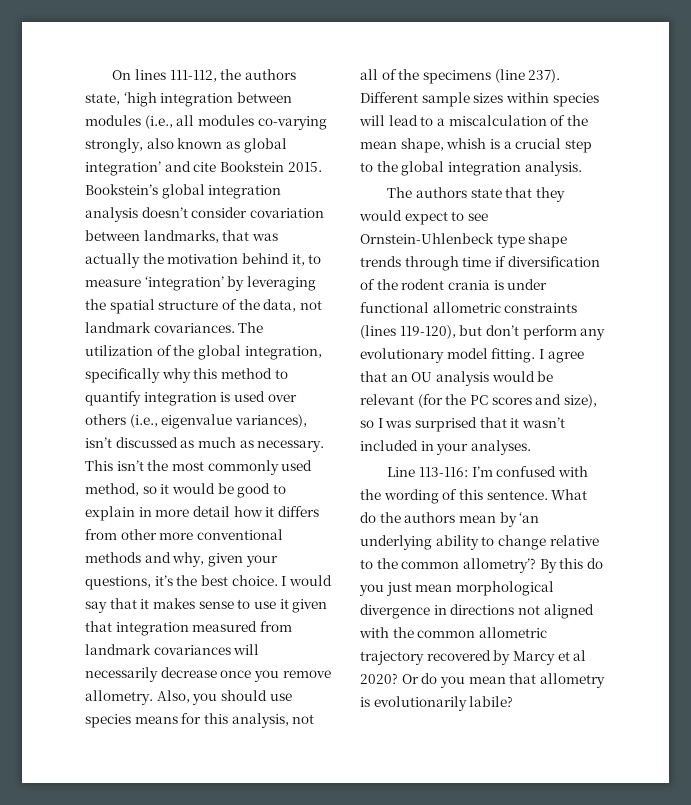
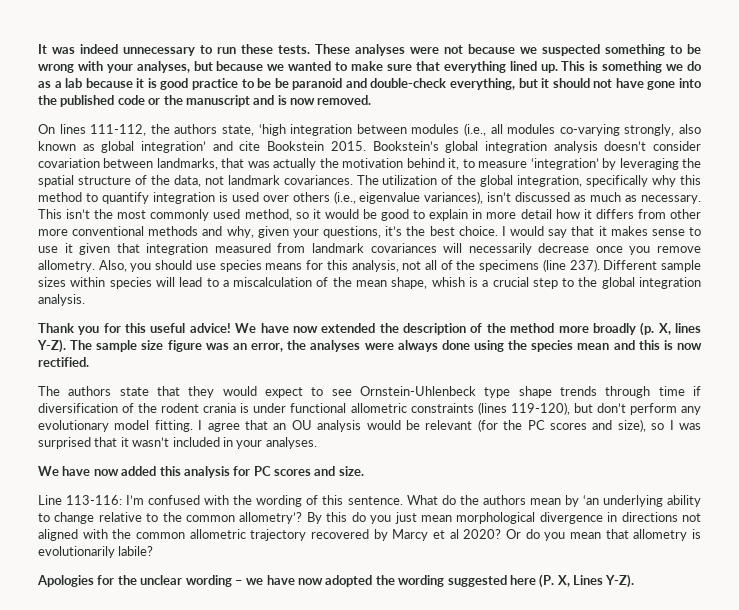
+ It was indeed unnecessary to run these tests. These analyses were not because we suspected something to be wrong with your analyses, but because we wanted to make sure that everything lined up. This is something we do as a lab because it is good practice to be be paranoid and double-check everything, but it should not have gone into the published code or the manuscript and is now removed.
+ Thank you for this useful advice! We have now extended the description of the method more broadly (p. X, lines Y-Z). The sample size figure was an error, the analyses were always done using the species mean and this is now rectified.
+ We have now added this analysis for PC scores and size.
+ Apologies for the unclear wording – we have now adopted the wording suggested here (P. X, Lines Y-Z).

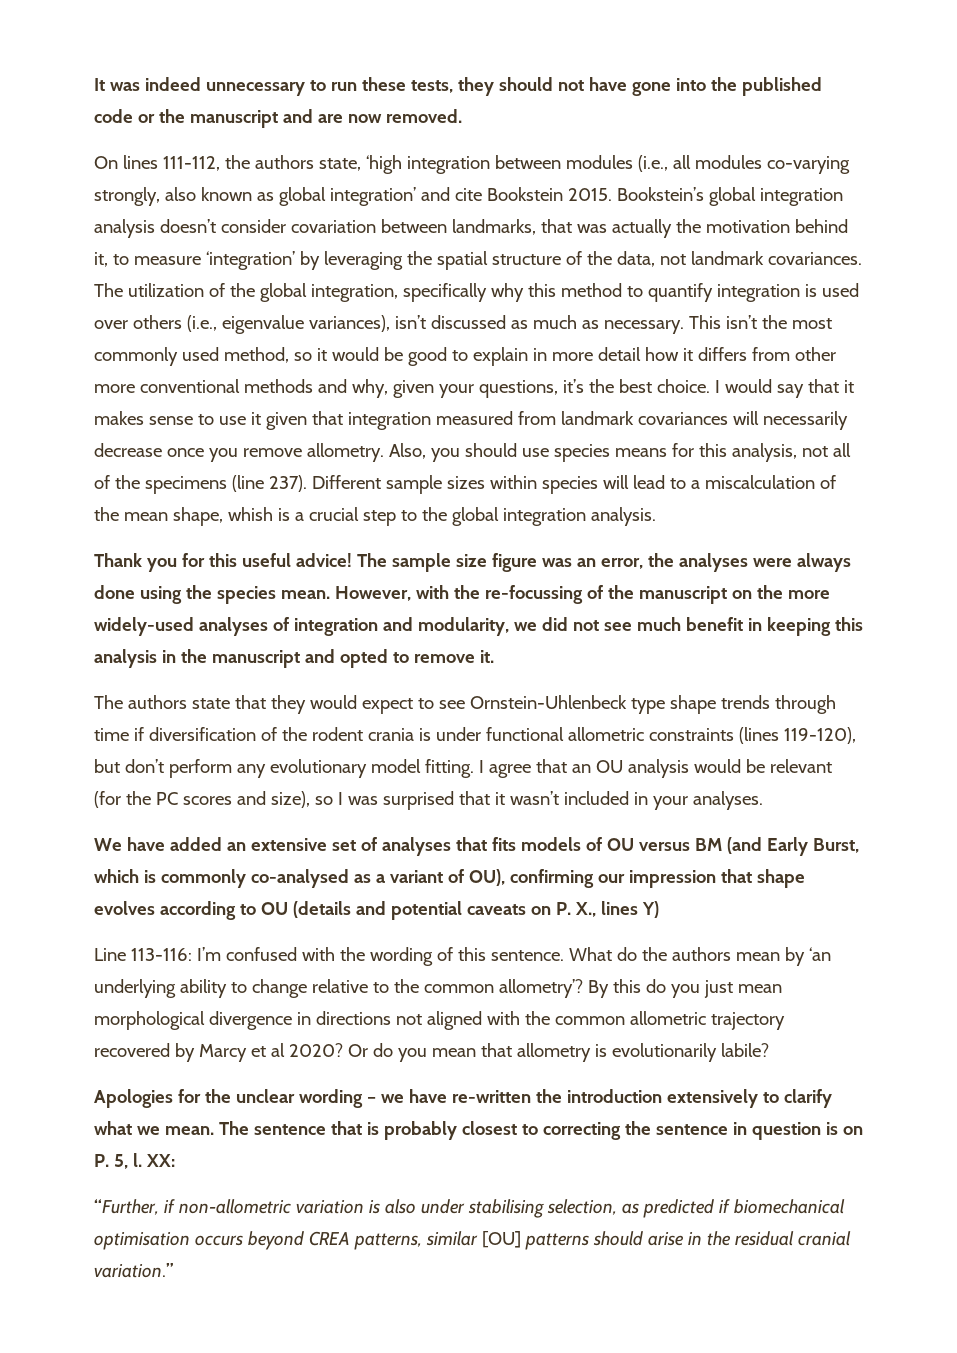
- It was indeed unnecessary to run these tests. These analyses were not because we suspected something to be wrong with your analyses, but because we wanted to make sure that everything lined up. This is something we do as a lab because it is good practice to be be paranoid and double-check everything, but it should not have gone into the published code or the manuscript and is now removed.
+ It was indeed unnecessary to run these tests, they should not have gone into the published code or the manuscript and are now removed.
- We have now extended the description of the method more broadly (p. X, lines Y-Z).
- The sample size figure was an error, the analyses were always done using the species mean and this is now rectified.
+ The sample size figure was an error, the analyses were always done using the species mean. However, with the re-focussing of the manuscript on the more widely-used analyses of integration and modularity, we did not see much benefit in keeping this analysis in the manuscript and opted to remove it.
- We have now added this analysis for PC scores and size.
+ We have added an extensive set of analyses that fits models of OU versus BM (and Early Burst, which is commonly co-analysed as a variant of OU), confirming our impression that shape evolves according to OU (details and potential caveats on P. X., lines Y)
- Apologies for the unclear wording – we have now adopted the wording suggested here (P. X, Lines Y-Z).
+ Apologies for the unclear wording – we have re-written the introduction extensively to clarify what we mean. The sentence that is probably closest to correcting the sentence in question is on P. 5, l. XX:
+ “Further, if non-allometric variation is also under stabilising selection, as predicted if biomechanical optimisation occurs beyond CREA patterns, similar [OU] patterns should arise in the residual cranial variation.”

